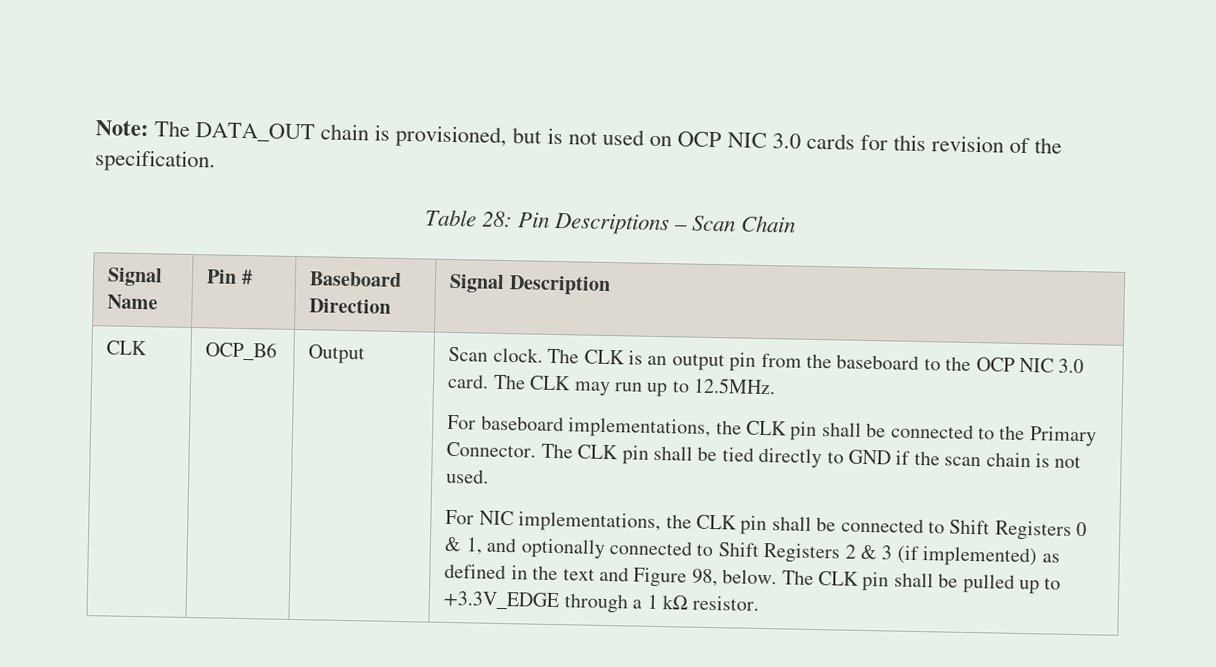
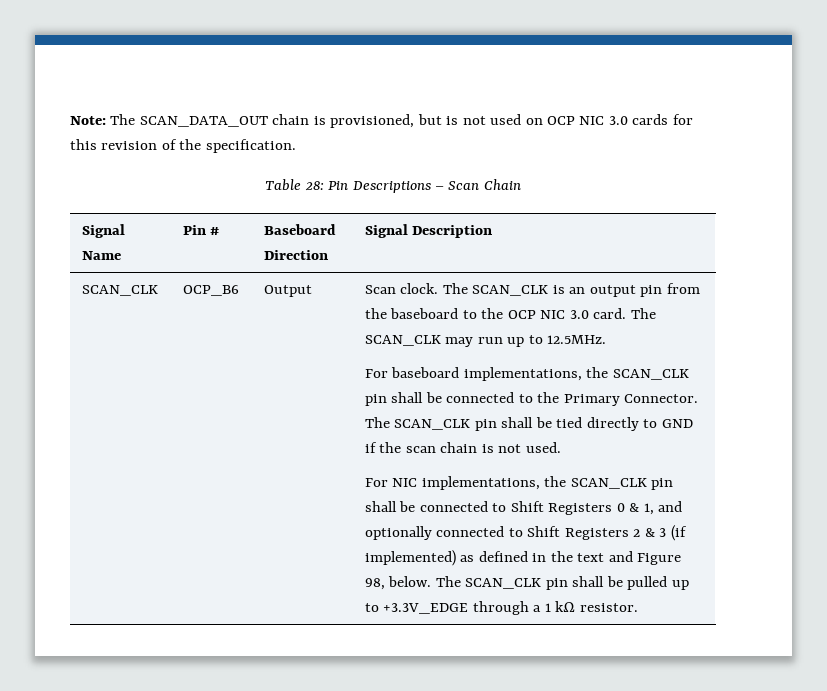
- Note: The DATA_OUT chain is provisioned, but is not used on OCP NIC 3.0 cards for this revision of the specification.
+ Note: The SCAN_DATA_OUT chain is provisioned, but is not used on OCP NIC 3.0 cards for this revision of the specification.
  Signal Name | Pin # | Baseboard Direction | Signal Description
- CLK
+ SCAN_CLK
- The CLK is an output pin from the baseboard to the OCP NIC 3.0 card.
+ The SCAN_CLK is an output pin from the baseboard to the OCP NIC 3.0 card.
- The CLK may run up to 12.5MHz.
+ The SCAN_CLK may run up to 12.5MHz.
- For baseboard implementations, the CLK pin shall be connected to the Primary Connector.
+ For baseboard implementations, the SCAN_CLK pin shall be connected to the Primary Connector.
- The CLK pin shall be tied directly to GND if the scan chain is not used.
+ The SCAN_CLK pin shall be tied directly to GND if the scan chain is not used.
- For NIC implementations, the CLK pin shall be connected to Shift Registers 0 & 1, and optionally connected to Shift Registers 2 & 3 (if implemented) as defined in the text and Figure 98, below.
+ For NIC implementations, the SCAN_CLK pin shall be connected to Shift Registers 0 & 1, and optionally connected to Shift Registers 2 & 3 (if implemented) as defined in the text and Figure 98, below.
- The CLK pin shall be pulled up to +3.3V_EDGE through a 1 kΩ resistor.
+ The SCAN_CLK pin shall be pulled up to +3.3V_EDGE through a 1 kΩ resistor.

